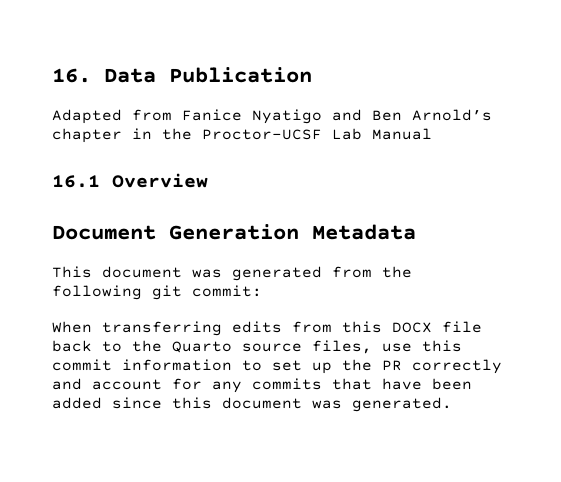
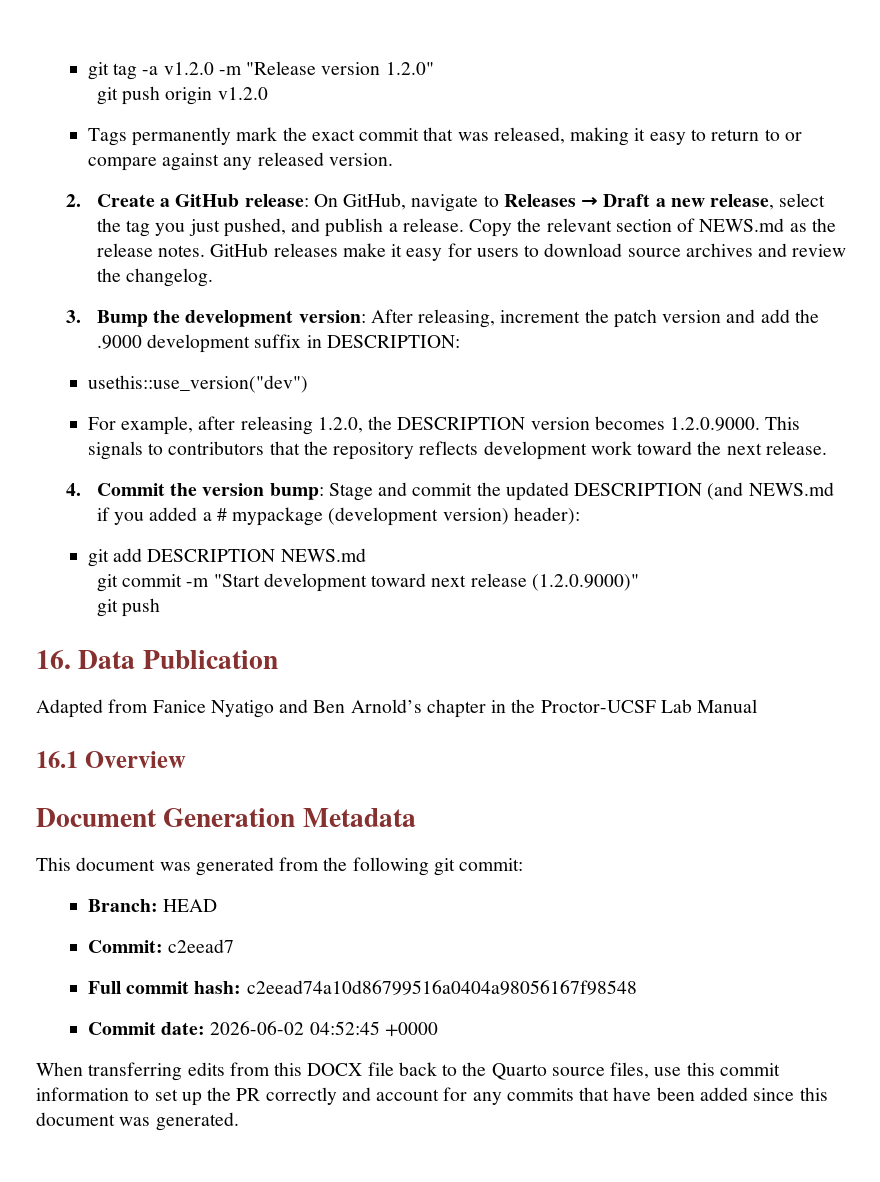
+ git tag -a v1.2.0 -m "Release version 1.2.0"
+ git push origin v1.2.0
+ Tags permanently mark the exact commit that was released, making it easy to return to or compare against any released version.
+ 2. Create a GitHub release: On GitHub, navigate to Releases → Draft a new release, select the tag you just pushed, and publish a release. Copy the relevant section of NEWS.md as the release notes. GitHub releases make it easy for users to download source archives and review the changelog.
+ 3. Bump the development version: After releasing, increment the patch version and add the .9000 development suffix in DESCRIPTION:
+ usethis::use_version("dev")
+ For example, after releasing 1.2.0, the DESCRIPTION version becomes 1.2.0.9000. This signals to contributors that the repository reflects development work toward the next release.
+ 4. Commit the version bump: Stage and commit the updated DESCRIPTION (and NEWS.md if you added a # mypackage (development version) header):
+ git add DESCRIPTION NEWS.md
+ git commit -m "Start development toward next release (1.2.0.9000)"
+ git push
+ Branch: HEAD
+ Commit: c2eead7
+ Full commit hash: c2eead74a10d86799516a0404a98056167f98548
+ Commit date: 2026-06-02 04:52:45 +0000

